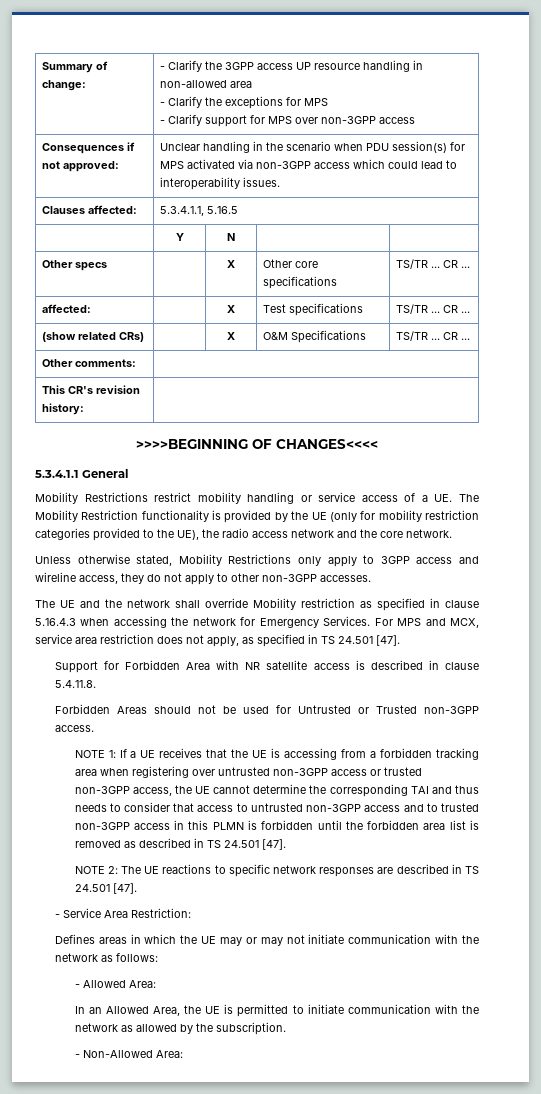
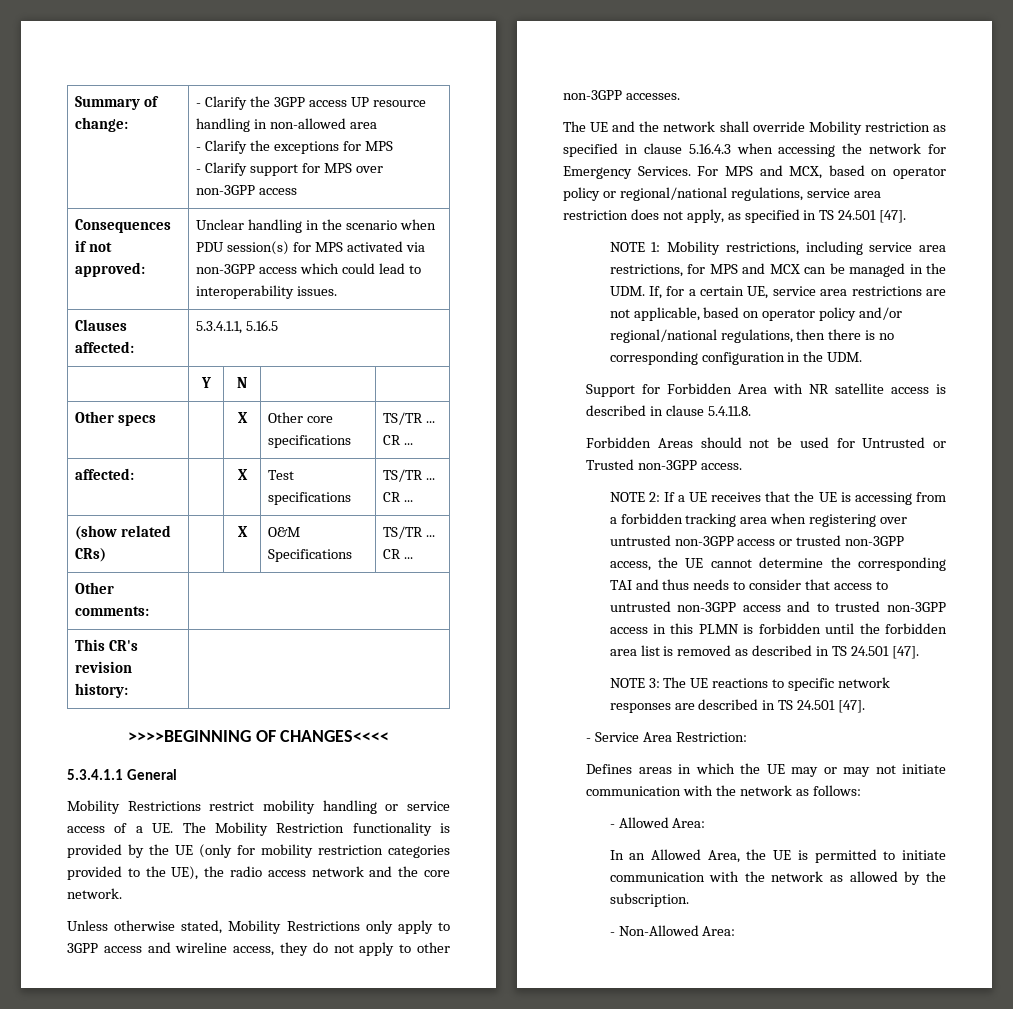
- For MPS and MCX, service area restriction does not apply, as specified in TS 24.501 [47].
+ For MPS and MCX, based on operator policy or regional/national regulations, service area restriction does not apply, as specified in TS 24.501 [47].
+ NOTE 1: Mobility restrictions, including service area restrictions, for MPS and MCX can be managed in the UDM. If, for a certain UE, service area restrictions are not applicable, based on operator policy and/or regional/national regulations, then there is no corresponding configuration in the UDM.
- NOTE 1:
+ NOTE 2:
- NOTE 2: The UE reactions to specific network responses are described in TS 24.501 [47].
+ NOTE 3: The UE reactions to specific network responses are described in TS 24.501 [47].

